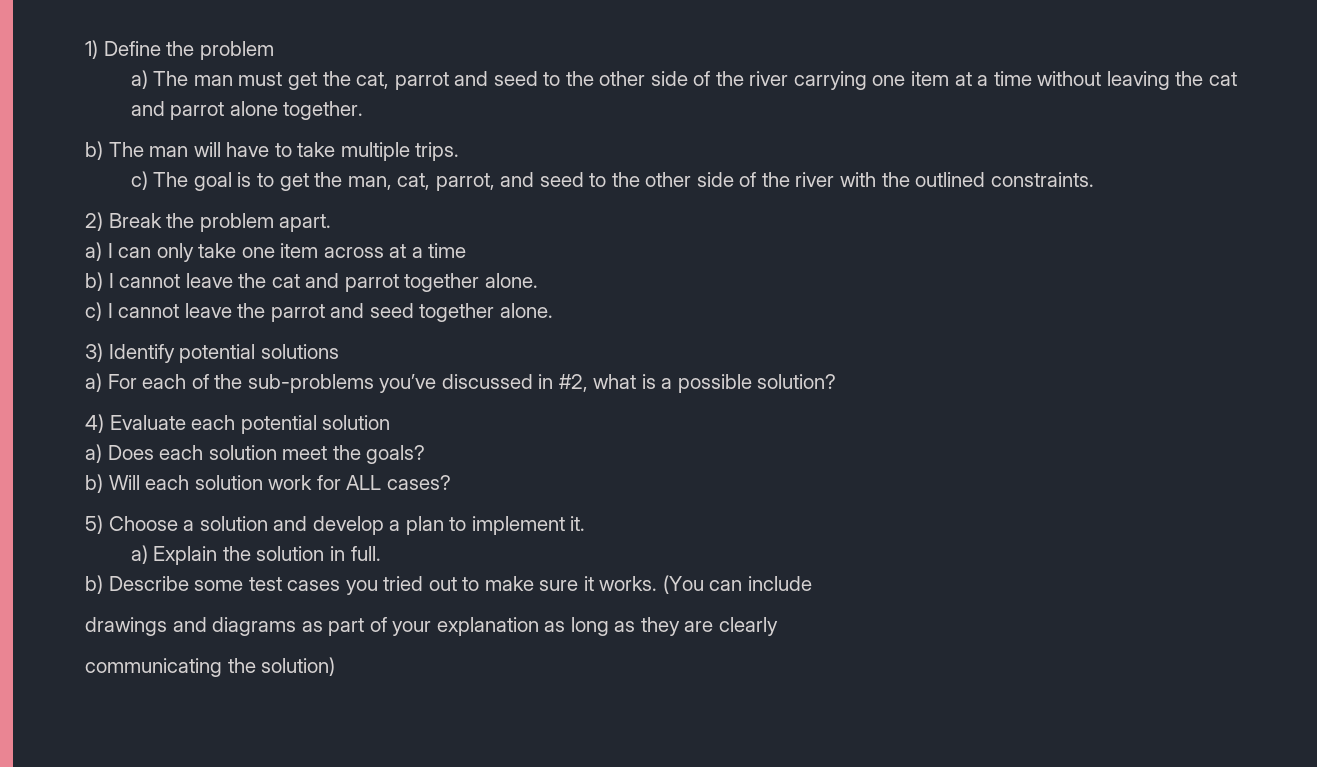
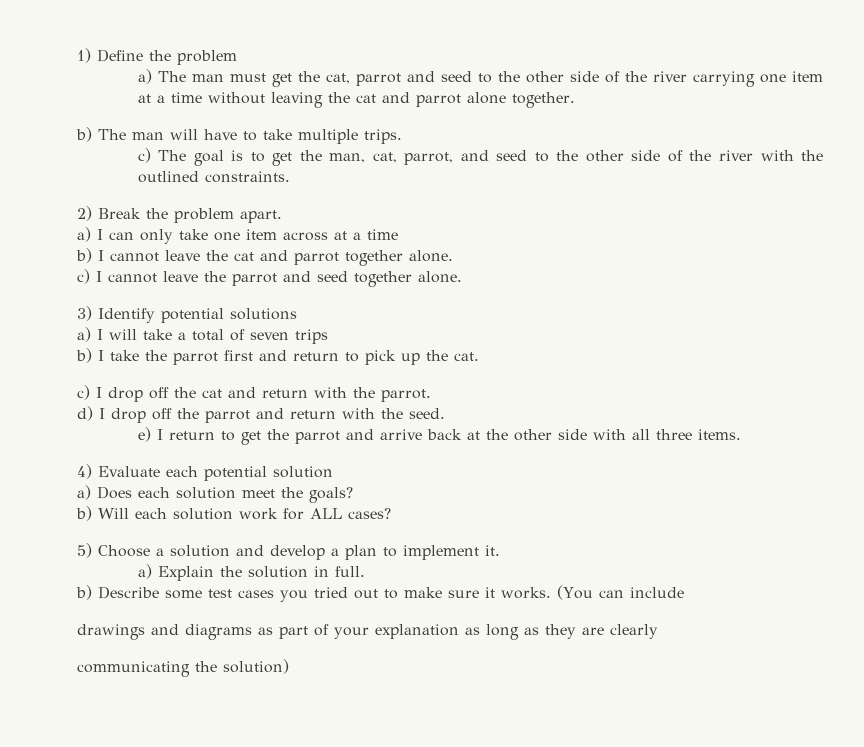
- a) For each of the sub-problems you’ve discussed in #2, what is a possible solution?
+ a) I will take a total of seven trips
+ b) I take the parrot first and return to pick up the cat.
+ c) I drop off the cat and return with the parrot.
+ d) I drop off the parrot and return with the seed.
+ e) I return to get the parrot and arrive back at the other side with all three items.

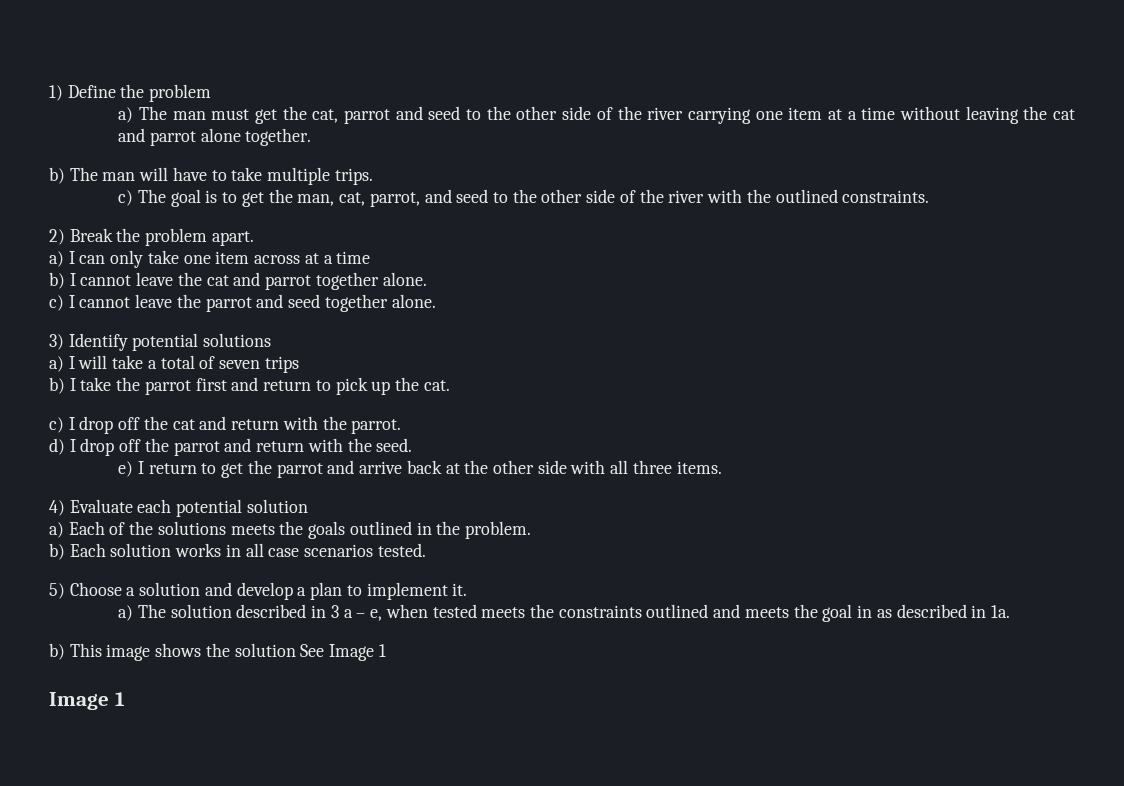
- a) Does each solution meet the goals?
- b) Will each solution work for ALL cases?
+ a) Each of the solutions meets the goals outlined in the problem.
+ b) Each solution works in all case scenarios tested.
- a) Explain the solution in full.
- b) Describe some test cases you tried out to make sure it works. (You can include
- drawings and diagrams as part of your explanation as long as they are clearly
- communicating the solution)
+ a) The solution described in 3 a – e, when tested meets the constraints outlined and meets the goal in as described in 1a.
+ b) This image shows the solution See Image 1
+ Image 1

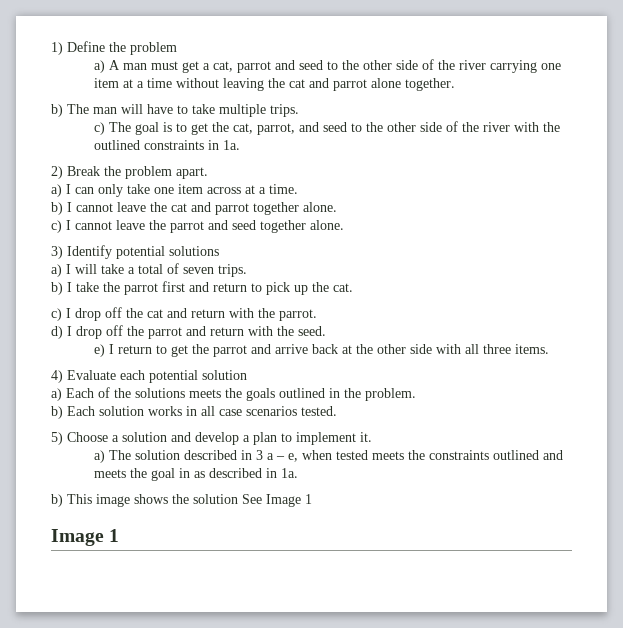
- a) The man must get the cat, parrot and seed to the other side of the river carrying one item at a time without leaving the cat and parrot alone together.
+ a) A man must get a cat, parrot and seed to the other side of the river carrying one item at a time without leaving the cat and parrot alone together.
- c) The goal is to get the man, cat, parrot, and seed to the other side of the river with the outlined constraints.
+ c) The goal is to get the cat, parrot, and seed to the other side of the river with the outlined constraints in 1a.
- a) I can only take one item across at a time
+ a) I can only take one item across at a time.
- a) I will take a total of seven trips
+ a) I will take a total of seven trips.

